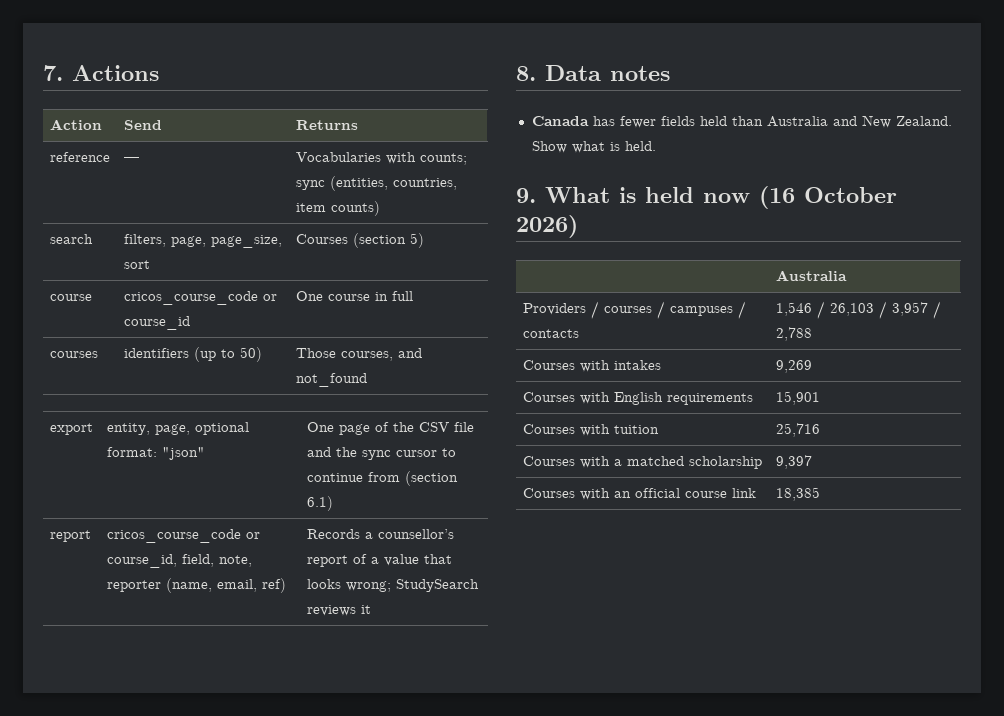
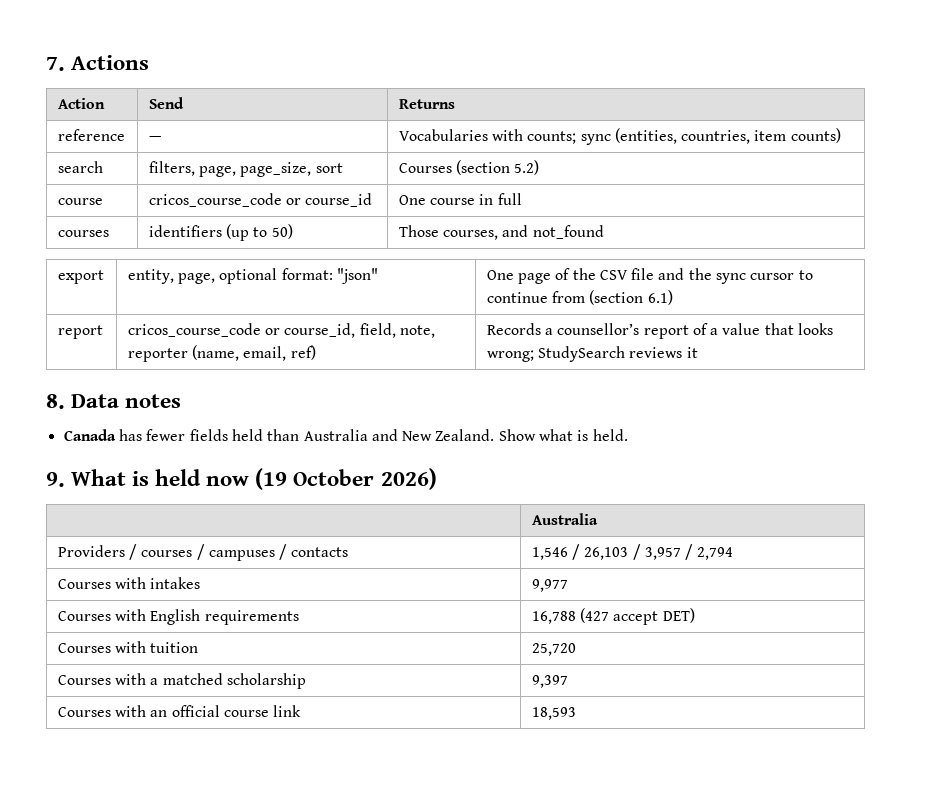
- search | filters, page, page_size, sort | Courses (section 5)
+ search | filters, page, page_size, sort | Courses (section 5.2)
- 9. What is held now (16 October 2026)
+ 9. What is held now (19 October 2026)
- Providers / courses / campuses / contacts | 1,546 / 26,103 / 3,957 / 2,788
+ Providers / courses / campuses / contacts | 1,546 / 26,103 / 3,957 / 2,794
- Courses with intakes | 9,269
+ Courses with intakes | 9,977
- Courses with English requirements | 15,901
+ Courses with English requirements | 16,788 (427 accept DET)
- Courses with tuition | 25,716
+ Courses with tuition | 25,720
- Courses with an official course link | 18,385
+ Courses with an official course link | 18,593

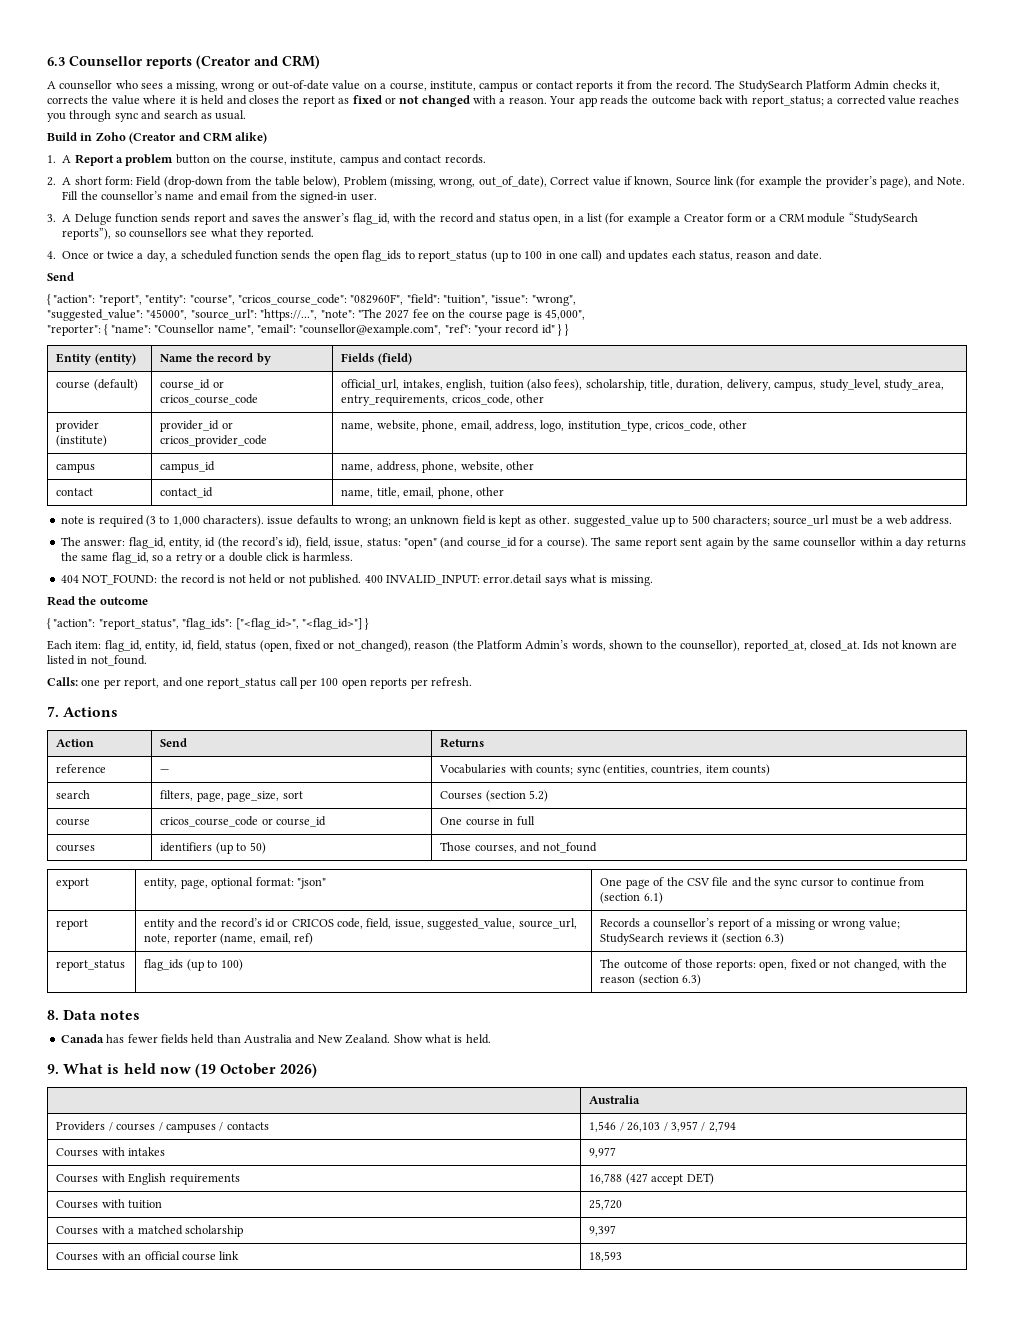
+ 6.3 Counsellor reports (Creator and CRM)
+ A counsellor who sees a missing, wrong or out-of-date value on a course, institute, campus or contact reports it from the record. The StudySearch Platform Admin checks it, corrects the value where it is held and closes the report as fixed or not changed with a reason. Your app reads the outcome back with report_status; a corrected value reaches you through sync and search as usual.
+ Build in Zoho (Creator and CRM alike)
+ 1. A Report a problem button on the course, institute, campus and contact records.
+ 2. A short form: Field (drop-down from the table below), Problem (missing, wrong, out_of_date), Correct value if known, Source link (for example the provider’s page), and Note. Fill the counsellor’s name and email from the signed-in user.
+ 3. A Deluge function sends report and saves the answer’s flag_id, with the record and status open, in a list (for example a Creator form or a CRM module “StudySearch reports”), so counsellors see what they reported.
+ 4. Once or twice a day, a scheduled function sends the open flag_ids to report_status (up to 100 in one call) and updates each status, reason and date.
+ Send
+ { "action": "report", "entity": "course", "cricos_course_code": "082960F", "field": "tuition", "issue": "wrong",
+ "suggested_value": "45000", "source_url": "https://...", "note": "The 2027 fee on the course page is 45,000",
+ "reporter": { "name": "Counsellor name", "email": "counsellor@example.com", "ref": "your record id" } }
+ Entity (entity) | Name the record by | Fields (field)
+ course (default) | course_id or cricos_course_code | official_url, intakes, english, tuition (also fees), scholarship, title, duration, delivery, campus, study_level, study_area, entry_requirements, cricos_code, other
+ provider (institute) | provider_id or cricos_provider_code | name, website, phone, email, address, logo, institution_type, cricos_code, other
+ campus | campus_id | name, address, phone, website, other
+ contact | contact_id | name, title, email, phone, other
+ note is required (3 to 1,000 characters). issue defaults to wrong; an unknown field is kept as other. suggested_value up to 500 characters; source_url must be a web address.
+ The answer: flag_id, entity, id (the record’s id), field, issue, status: "open" (and course_id for a course). The same report sent again by the same counsellor within a day returns the same flag_id, so a retry or a double click is harmless.
+ 404 NOT_FOUND: the record is not held or not published. 400 INVALID_INPUT: error.detail says what is missing.
+ Read the outcome
+ { "action": "report_status", "flag_ids": ["<flag_id>", "<flag_id>"] }
+ Each item: flag_id, entity, id, field, status (open, fixed or not_changed), reason (the Platform Admin’s words, shown to the counsellor), reported_at, closed_at. Ids not known are listed in not_found.
+ Calls: one per report, and one report_status call per 100 open reports per refresh.
- report | cricos_course_code or course_id, field, note, reporter (name, email, ref) | Records a counsellor’s report of a value that looks wrong; StudySearch reviews it
+ report | entity and the record’s id or CRICOS code, field, issue, suggested_value, source_url, note, reporter (name, email, ref) | Records a counsellor’s report of a missing or wrong value; StudySearch reviews it (section 6.3)
+ report_status | flag_ids (up to 100) | The outcome of those reports: open, fixed or not changed, with the reason (section 6.3)

